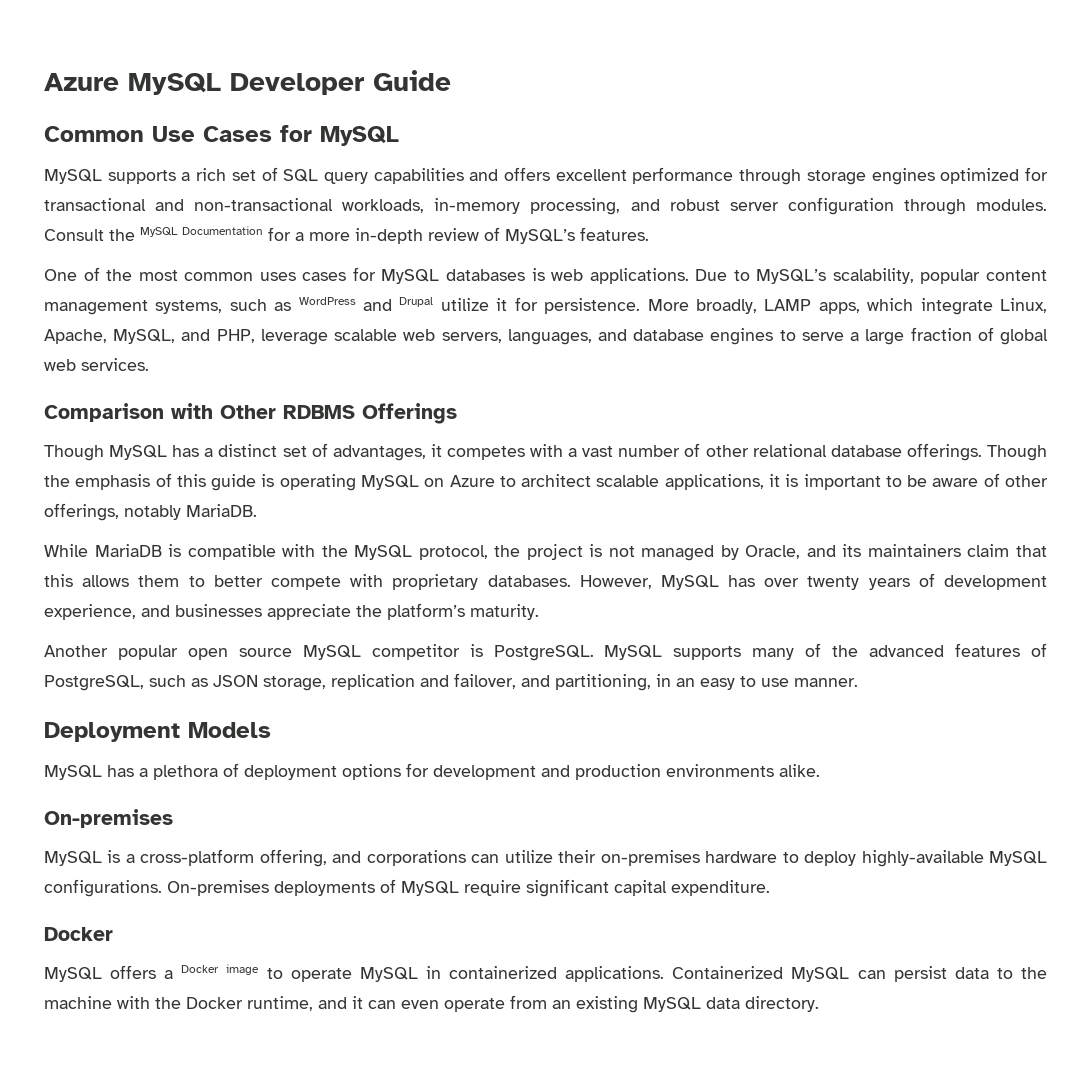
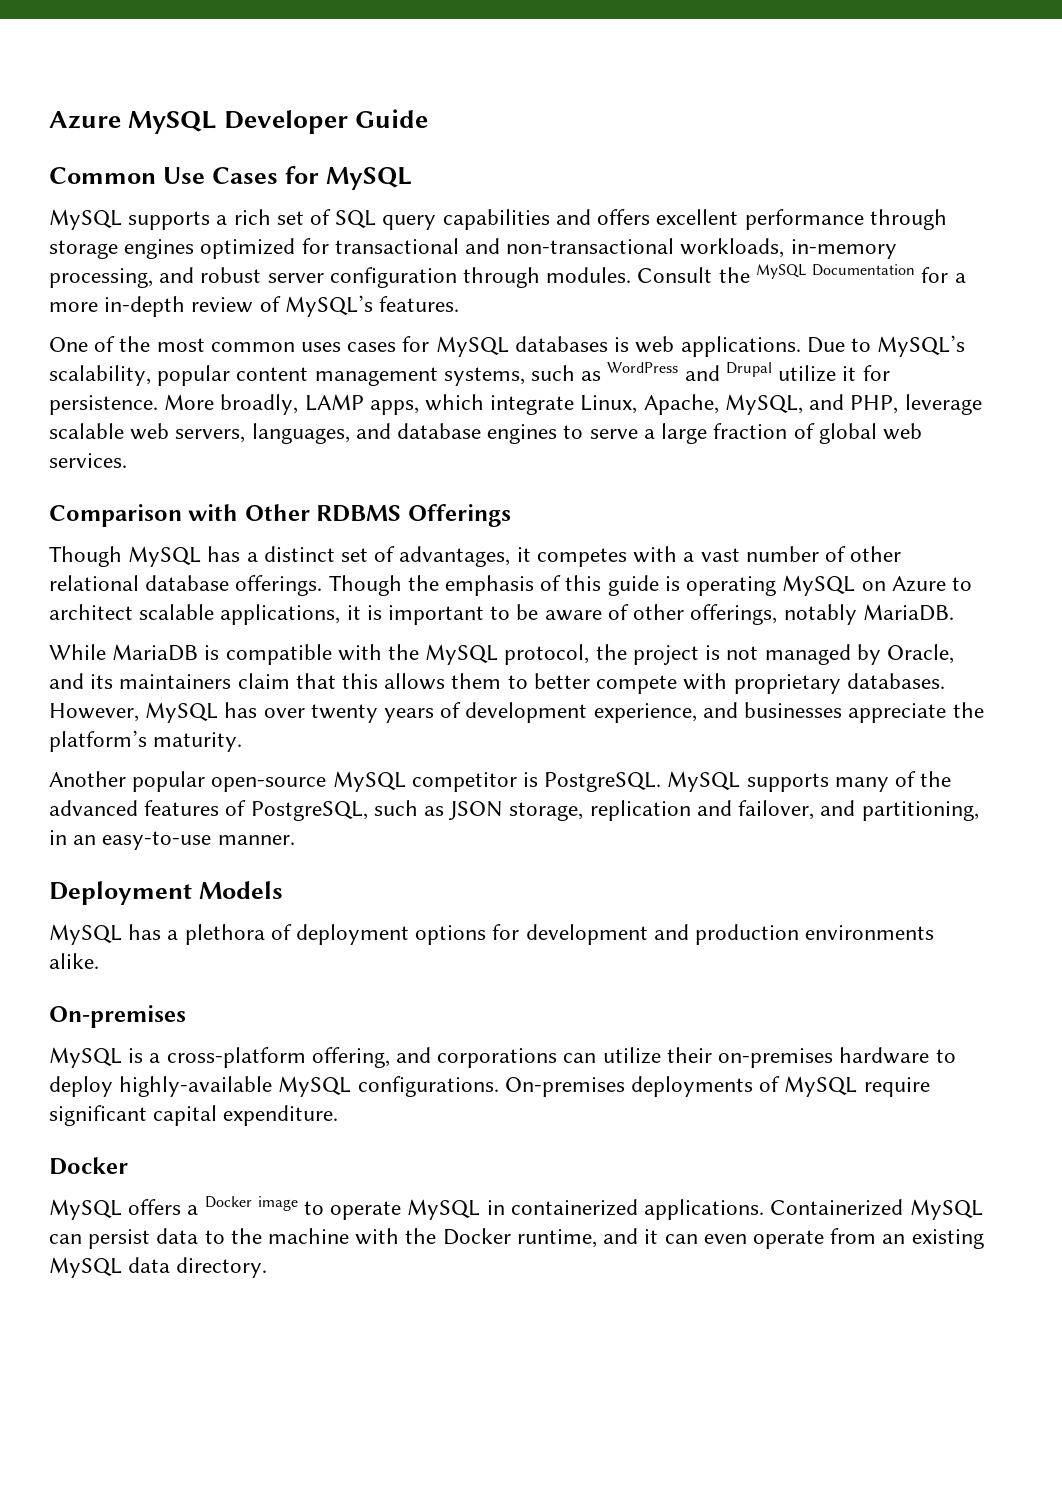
- Another popular open source MySQL competitor is PostgreSQL.
+ Another popular open-source MySQL competitor is PostgreSQL.
- MySQL supports many of the advanced features of PostgreSQL, such as JSON storage, replication and failover, and partitioning, in an easy to use manner.
+ MySQL supports many of the advanced features of PostgreSQL, such as JSON storage, replication and failover, and partitioning, in an easy-to-use manner.

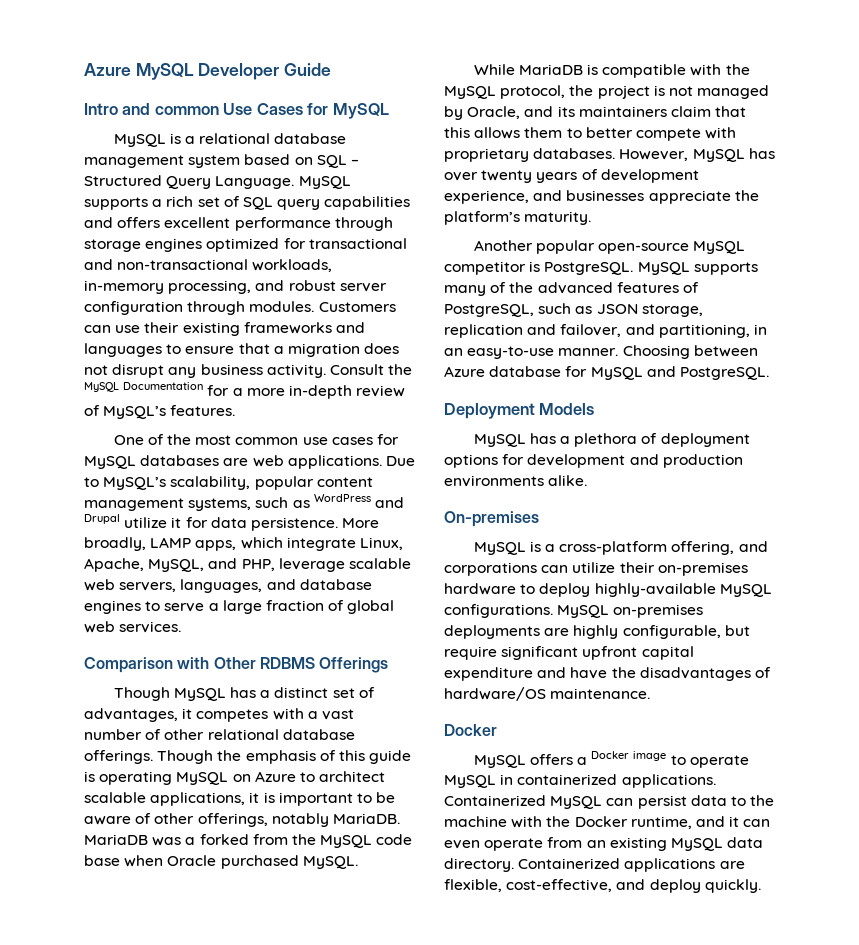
- Common Use Cases for MySQL
+ Intro and common Use Cases for MySQL
- MySQL supports a rich set of SQL query capabilities and offers excellent performance through storage engines optimized for transactional and non-transactional workloads, in-memory processing, and robust server configuration through modules.
+ MySQL is a relational database management system based on SQL – Structured Query Language. MySQL supports a rich set of SQL query capabilities and offers excellent performance through storage engines optimized for transactional and non-transactional workloads, in-memory processing, and robust server configuration through modules.
+ Customers can use their existing frameworks and languages to ensure that a migration does not disrupt any business activity.
- One of the most common uses cases for MySQL databases is web applications.
+ One of the most common use cases for MySQL databases are web applications.
- Due to MySQL’s scalability, popular content management systems, such as WordPress and Drupal utilize it for persistence.
+ Due to MySQL’s scalability, popular content management systems, such as WordPress and Drupal utilize it for data persistence.
+ MariaDB was a forked from the MySQL code base when Oracle purchased MySQL.
+ Choosing between Azure database for MySQL and PostgreSQL.
- On-premises deployments of MySQL require significant capital expenditure.
+ MySQL on-premises deployments are highly configurable, but require significant upfront capital expenditure and have the disadvantages of hardware/OS maintenance.
+ Containerized applications are flexible, cost-effective, and deploy quickly.

